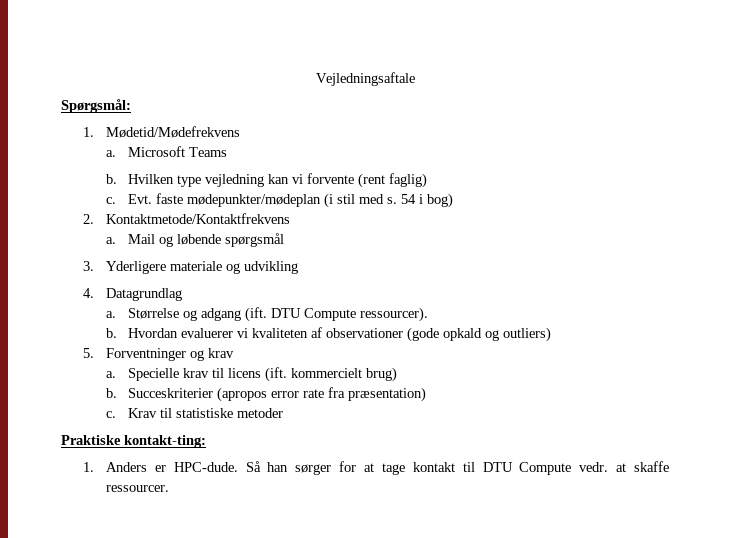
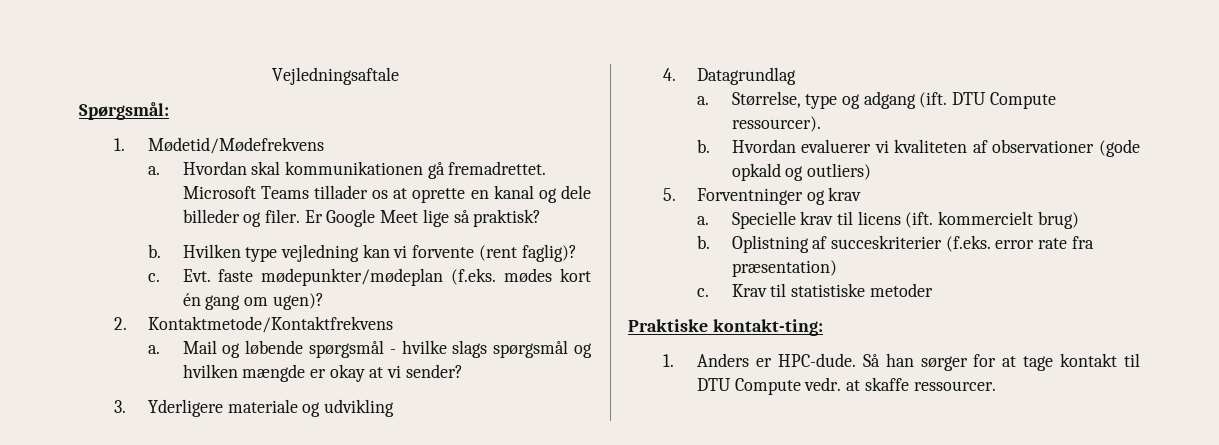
- Microsoft Teams
+ Hvordan skal kommunikationen gå fremadrettet. Microsoft Teams tillader os at oprette en kanal og dele billeder og filer. Er Google Meet lige så praktisk?
- Hvilken type vejledning kan vi forvente (rent faglig)
+ Hvilken type vejledning kan vi forvente (rent faglig)?
- Evt. faste mødepunkter/mødeplan (i stil med s. 54 i bog)
+ Evt. faste mødepunkter/mødeplan (f.eks. mødes kort én gang om ugen)?
- Mail og løbende spørgsmål
+ Mail og løbende spørgsmål - hvilke slags spørgsmål og hvilken mængde er okay at vi sender?
- Størrelse og adgang (ift.
+ Størrelse, type og adgang (ift.
- Succeskriterier (apropos error rate fra præsentation)
+ Oplistning af succeskriterier (f.eks. error rate fra præsentation)

